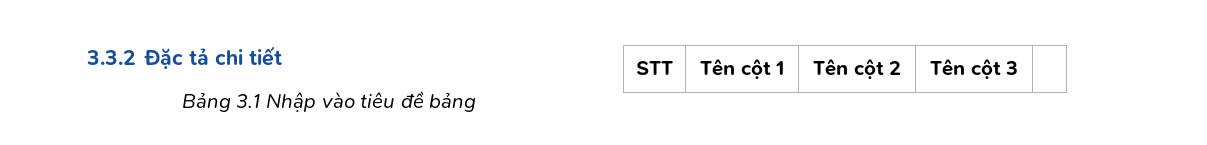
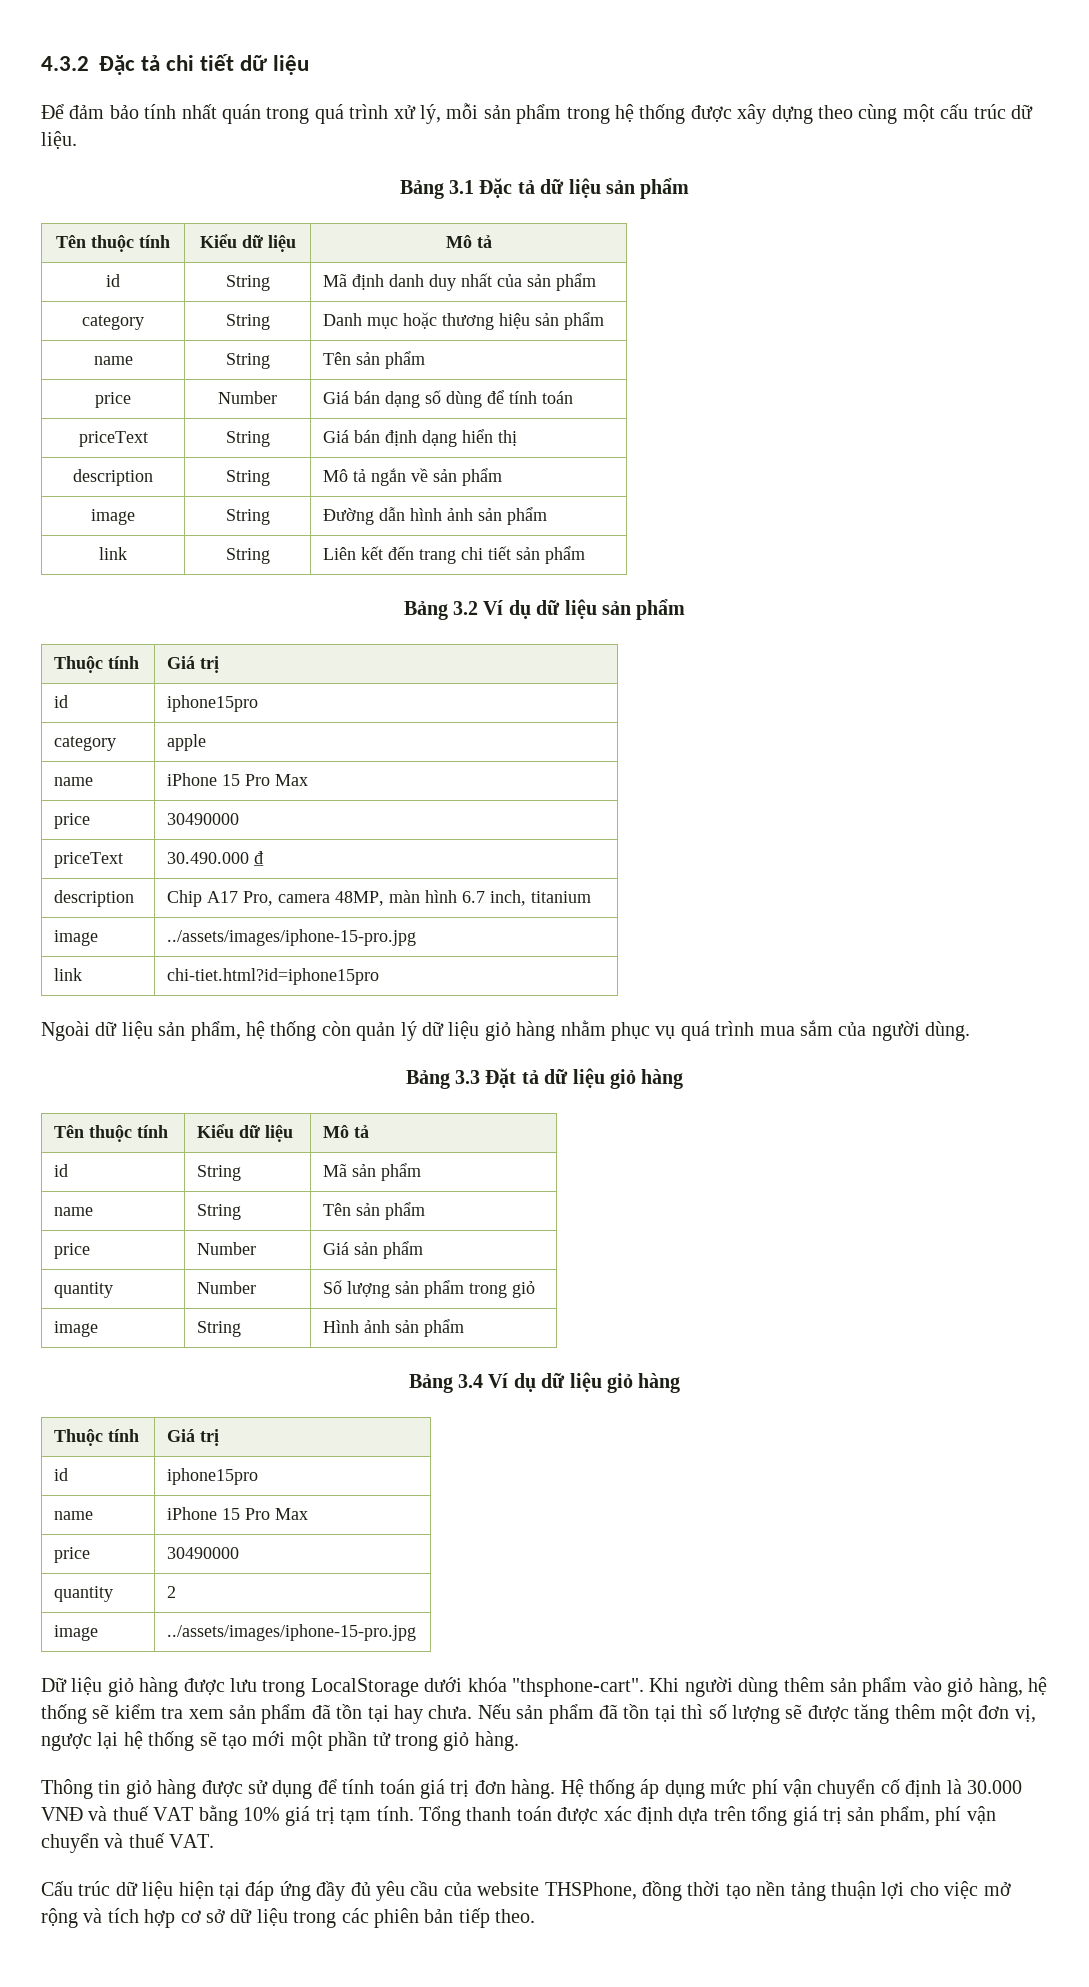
- 3.3.2 Đặc tả chi tiết
- Bảng 3.1 Nhập vào tiêu đề bảng
- STT | Tên cột 1 | Tên cột 2 | Tên cột 3 |
+ 4.3.2 Đặc tả chi tiết dữ liệu
+ Để đảm bảo tính nhất quán trong quá trình xử lý, mỗi sản phẩm trong hệ thống được xây dựng theo cùng một cấu trúc dữ liệu.
+ Bảng 3.1 Đặc tả dữ liệu sản phẩm
+ Tên thuộc tính | Kiểu dữ liệu | Mô tả
+ id | String | Mã định danh duy nhất của sản phẩm
+ category | String | Danh mục hoặc thương hiệu sản phẩm
+ name | String | Tên sản phẩm
+ price | Number | Giá bán dạng số dùng để tính toán
+ priceText | String | Giá bán định dạng hiển thị
+ description | String | Mô tả ngắn về sản phẩm
+ image | String | Đường dẫn hình ảnh sản phẩm
+ link | String | Liên kết đến trang chi tiết sản phẩm
+ Bảng 3.2 Ví dụ dữ liệu sản phẩm
+ Thuộc tính | Giá trị
+ id | iphone15pro
+ category | apple
+ name | iPhone 15 Pro Max
+ price | 30490000
+ priceText | 30.490.000 ₫
+ description | Chip A17 Pro, camera 48MP, màn hình 6.7 inch, titanium
+ image | ../assets/images/iphone-15-pro.jpg
+ link | chi-tiet.html?id=iphone15pro
+ Ngoài dữ liệu sản phẩm, hệ thống còn quản lý dữ liệu giỏ hàng nhằm phục vụ quá trình mua sắm của người dùng.
+ Bảng 3.3 Đặt tả dữ liệu giỏ hàng
+ Tên thuộc tính | Kiểu dữ liệu | Mô tả
+ id | String | Mã sản phẩm
+ name | String | Tên sản phẩm
+ price | Number | Giá sản phẩm
+ quantity | Number | Số lượng sản phẩm trong giỏ
+ image | String | Hình ảnh sản phẩm
+ Bảng 3.4 Ví dụ dữ liệu giỏ hàng
+ Thuộc tính | Giá trị
+ id | iphone15pro
+ name | iPhone 15 Pro Max
+ price | 30490000
+ quantity | 2
+ image | ../assets/images/iphone-15-pro.jpg
+ Dữ liệu giỏ hàng được lưu trong LocalStorage dưới khóa "thsphone-cart". Khi người dùng thêm sản phẩm vào giỏ hàng, hệ thống sẽ kiểm tra xem sản phẩm đã tồn tại hay chưa. Nếu sản phẩm đã tồn tại thì số lượng sẽ được tăng thêm một đơn vị, ngược lại hệ thống sẽ tạo mới một phần tử trong giỏ hàng.
+ Thông tin giỏ hàng được sử dụng để tính toán giá trị đơn hàng. Hệ thống áp dụng mức phí vận chuyển cố định là 30.000 VNĐ và thuế VAT bằng 10% giá trị tạm tính. Tổng thanh toán được xác định dựa trên tổng giá trị sản phẩm, phí vận chuyển và thuế VAT.
+ Cấu trúc dữ liệu hiện tại đáp ứng đầy đủ yêu cầu của website THSPhone, đồng thời tạo nền tảng thuận lợi cho việc mở rộng và tích hợp cơ sở dữ liệu trong các phiên bản tiếp theo.

